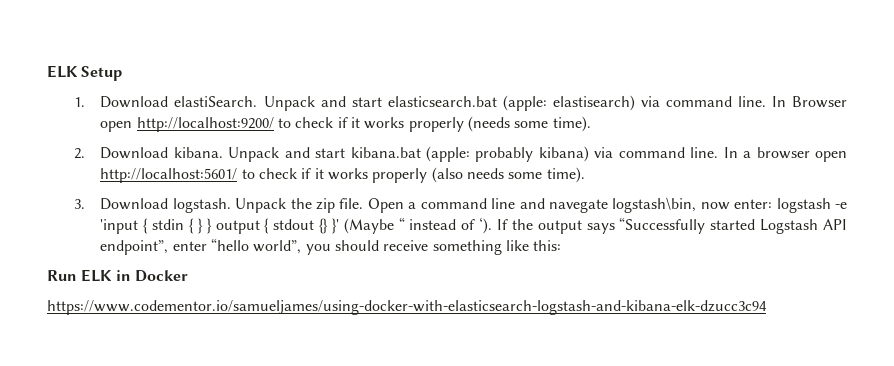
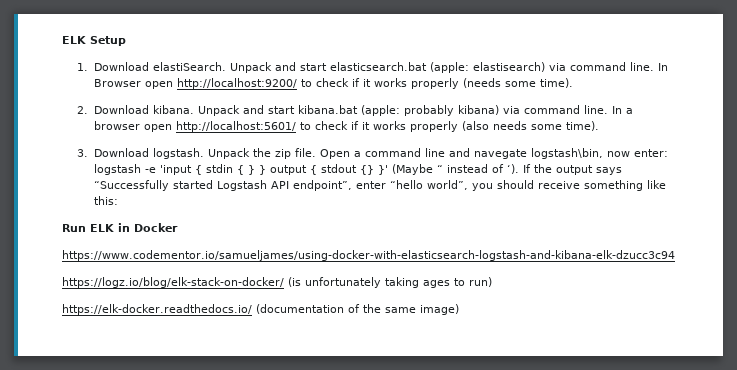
+ https://logz.io/blog/elk-stack-on-docker/ (is unfortunately taking ages to run)
+ https://elk-docker.readthedocs.io/ (documentation of the same image)

